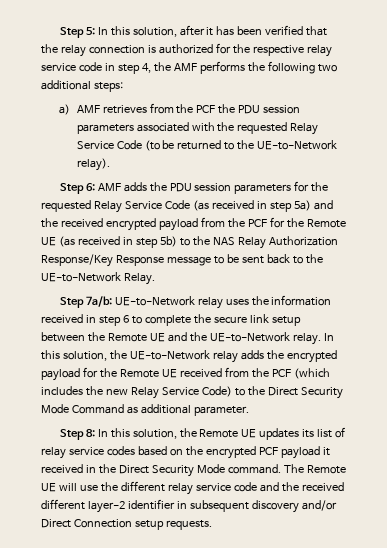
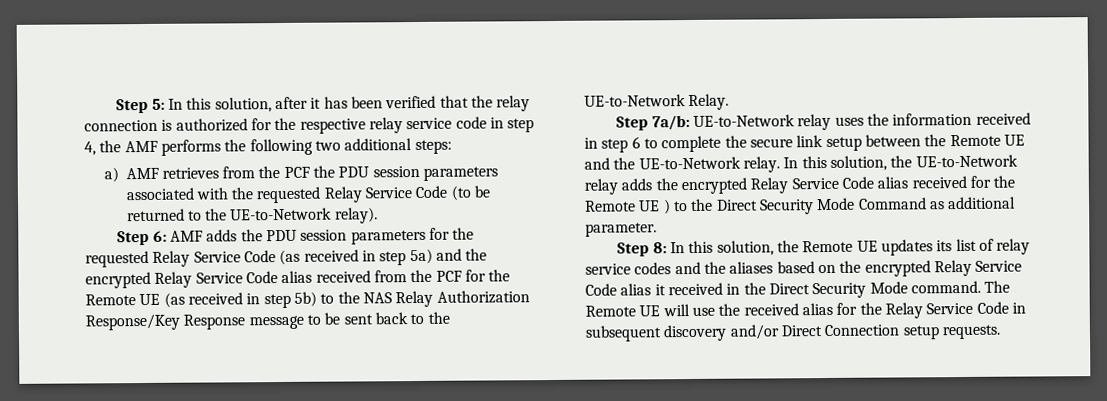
- Step 6: AMF adds the PDU session parameters for the requested Relay Service Code (as received in step 5a) and the received encrypted payload from the PCF for the Remote UE (as received in step 5b) to the NAS Relay Authorization Response/Key Response message to be sent back to the UE-to-Network Relay.
+ Step 6: AMF adds the PDU session parameters for the requested Relay Service Code (as received in step 5a) and the encrypted Relay Service Code alias received from the PCF for the Remote UE (as received in step 5b) to the NAS Relay Authorization Response/Key Response message to be sent back to the UE-to-Network Relay.
- In this solution, the UE-to-Network relay adds the encrypted payload for the Remote UE received from the PCF (which includes the new Relay Service Code) to the Direct Security Mode Command as additional parameter.
+ In this solution, the UE-to-Network relay adds the encrypted Relay Service Code alias received for the Remote UE ) to the Direct Security Mode Command as additional parameter.
- Step 8: In this solution, the Remote UE updates its list of relay service codes based on the encrypted PCF payload it received in the Direct Security Mode command.
+ Step 8: In this solution, the Remote UE updates its list of relay service codes and the aliases based on the encrypted Relay Service Code alias it received in the Direct Security Mode command.
- The Remote UE will use the different relay service code and the received different layer-2 identifier in subsequent discovery and/or Direct Connection setup requests.
+ The Remote UE will use the received alias for the Relay Service Code in subsequent discovery and/or Direct Connection setup requests.

